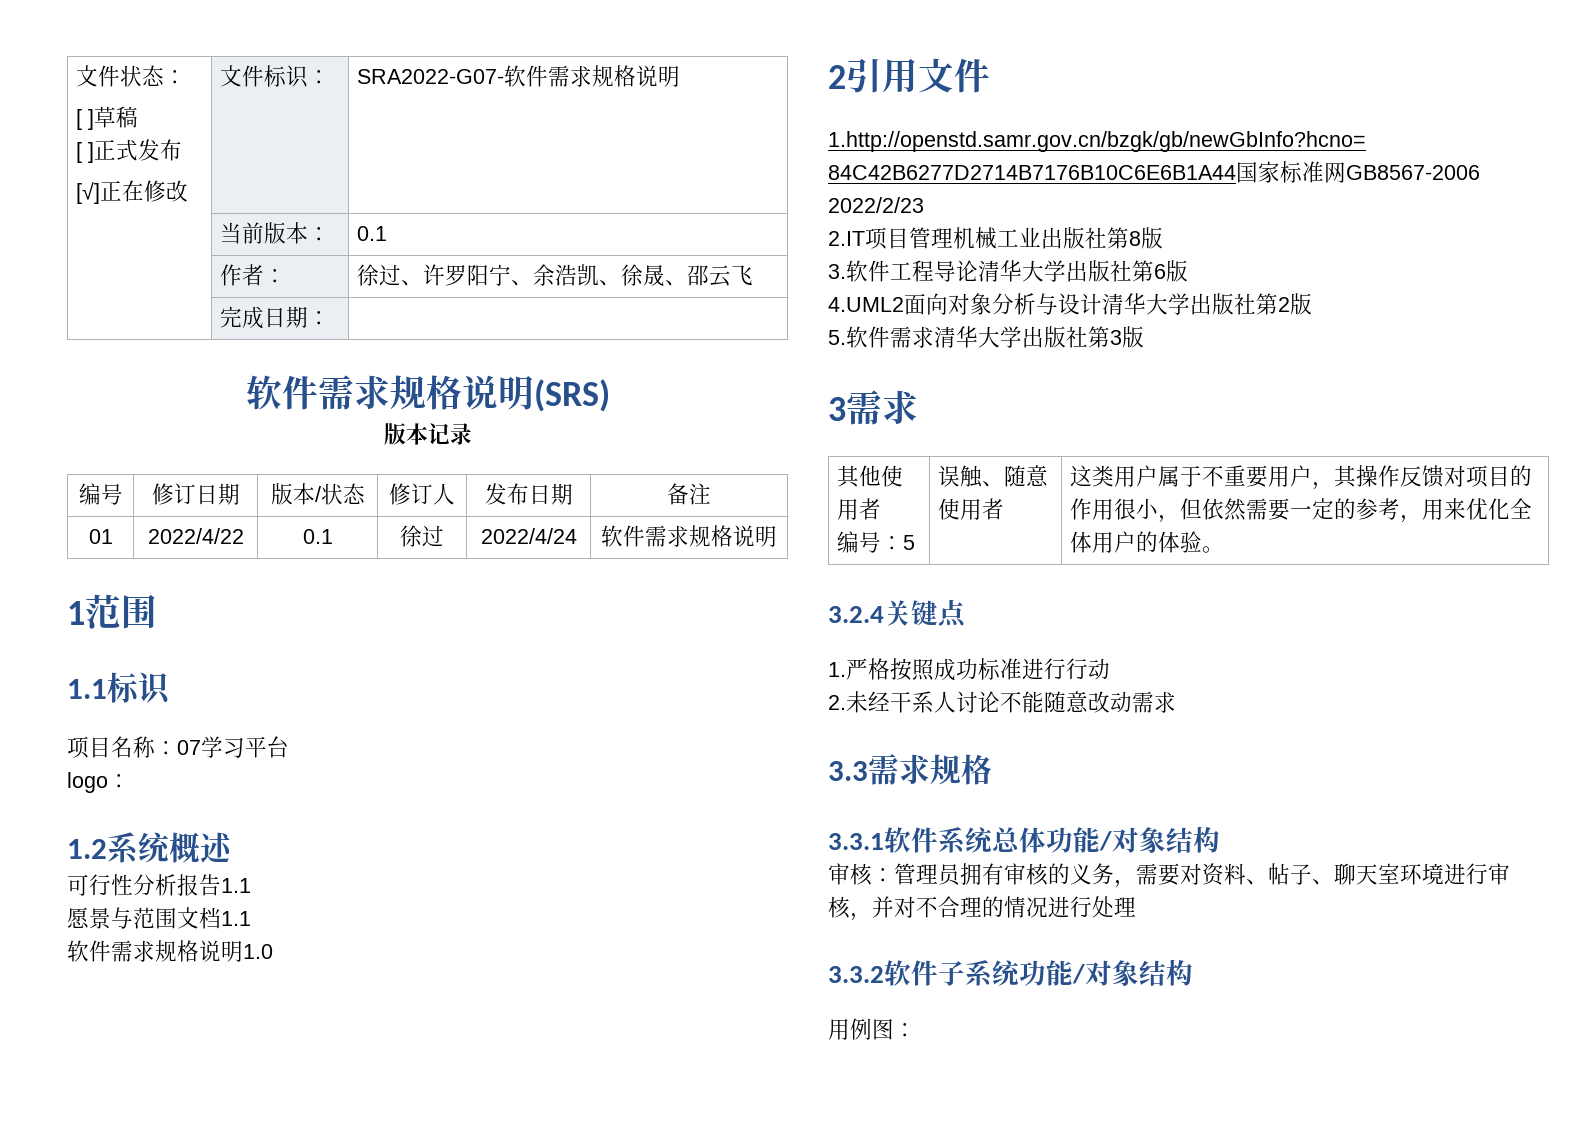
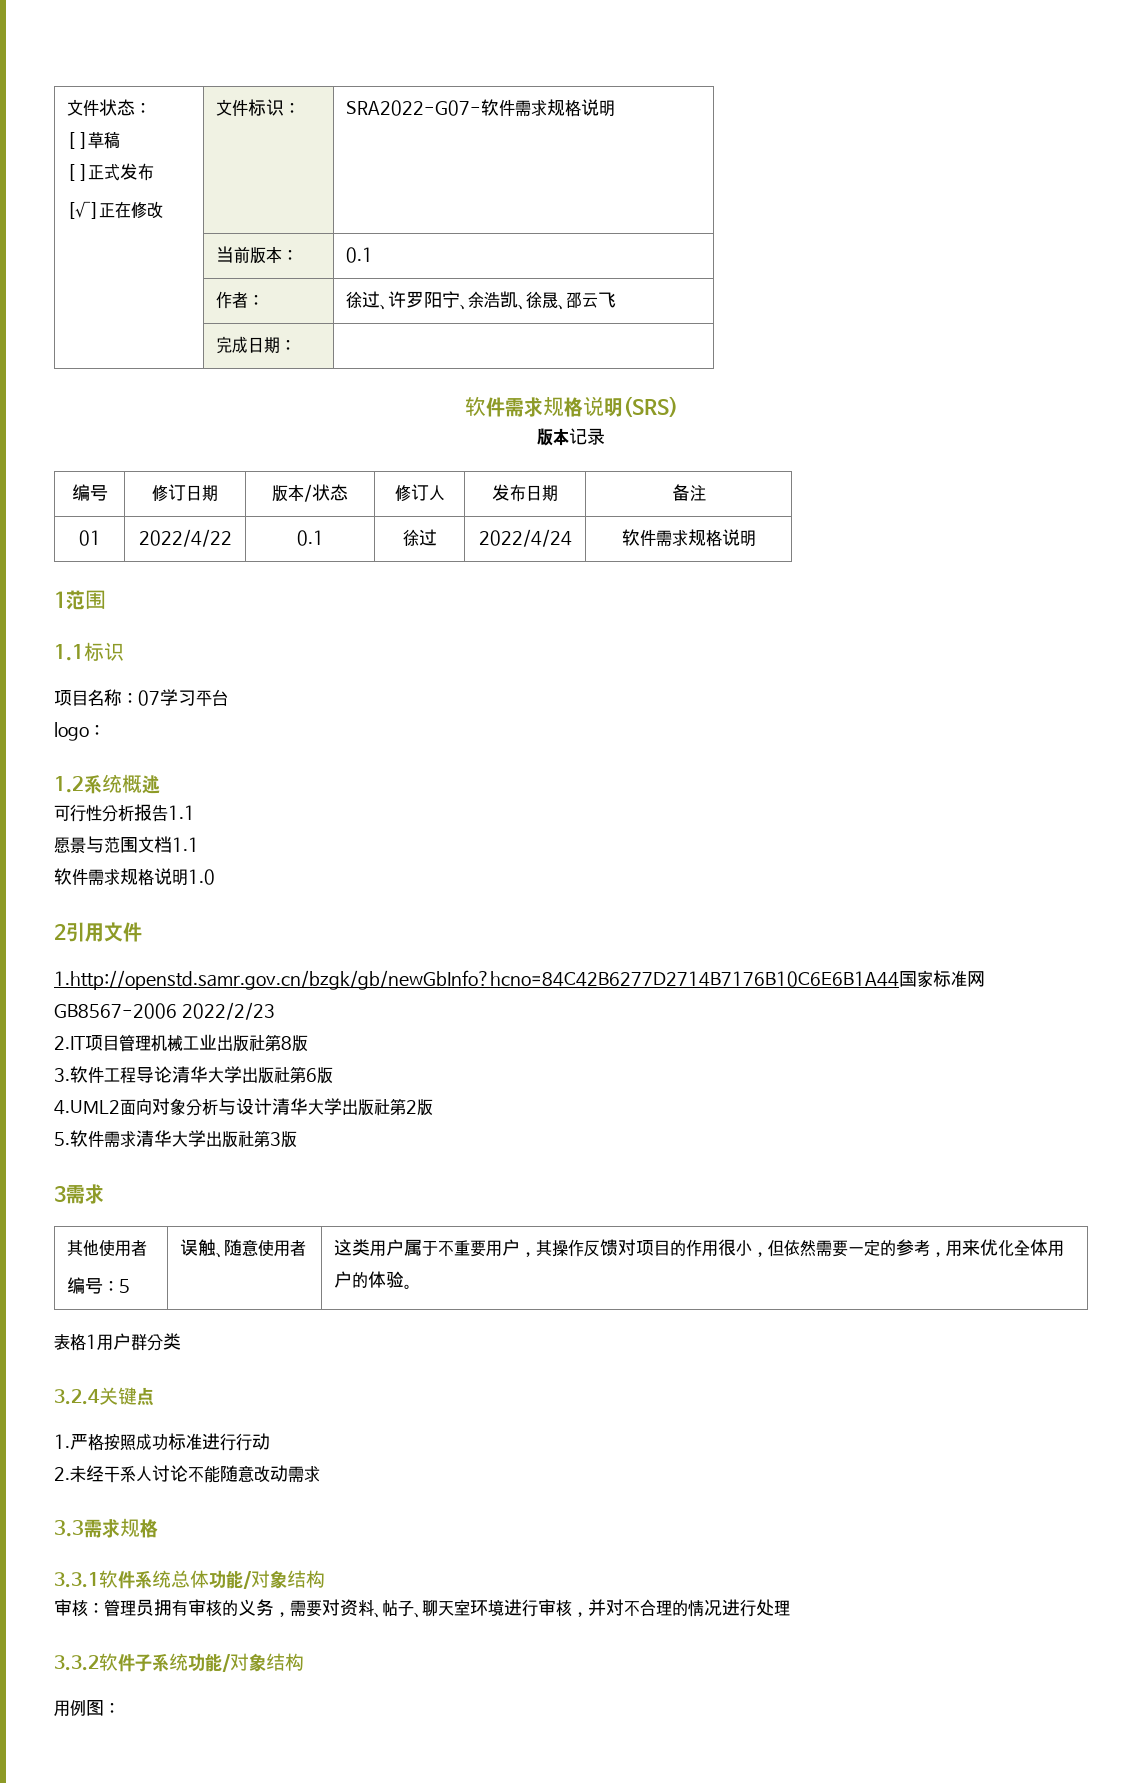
+ 表格1用户群分类

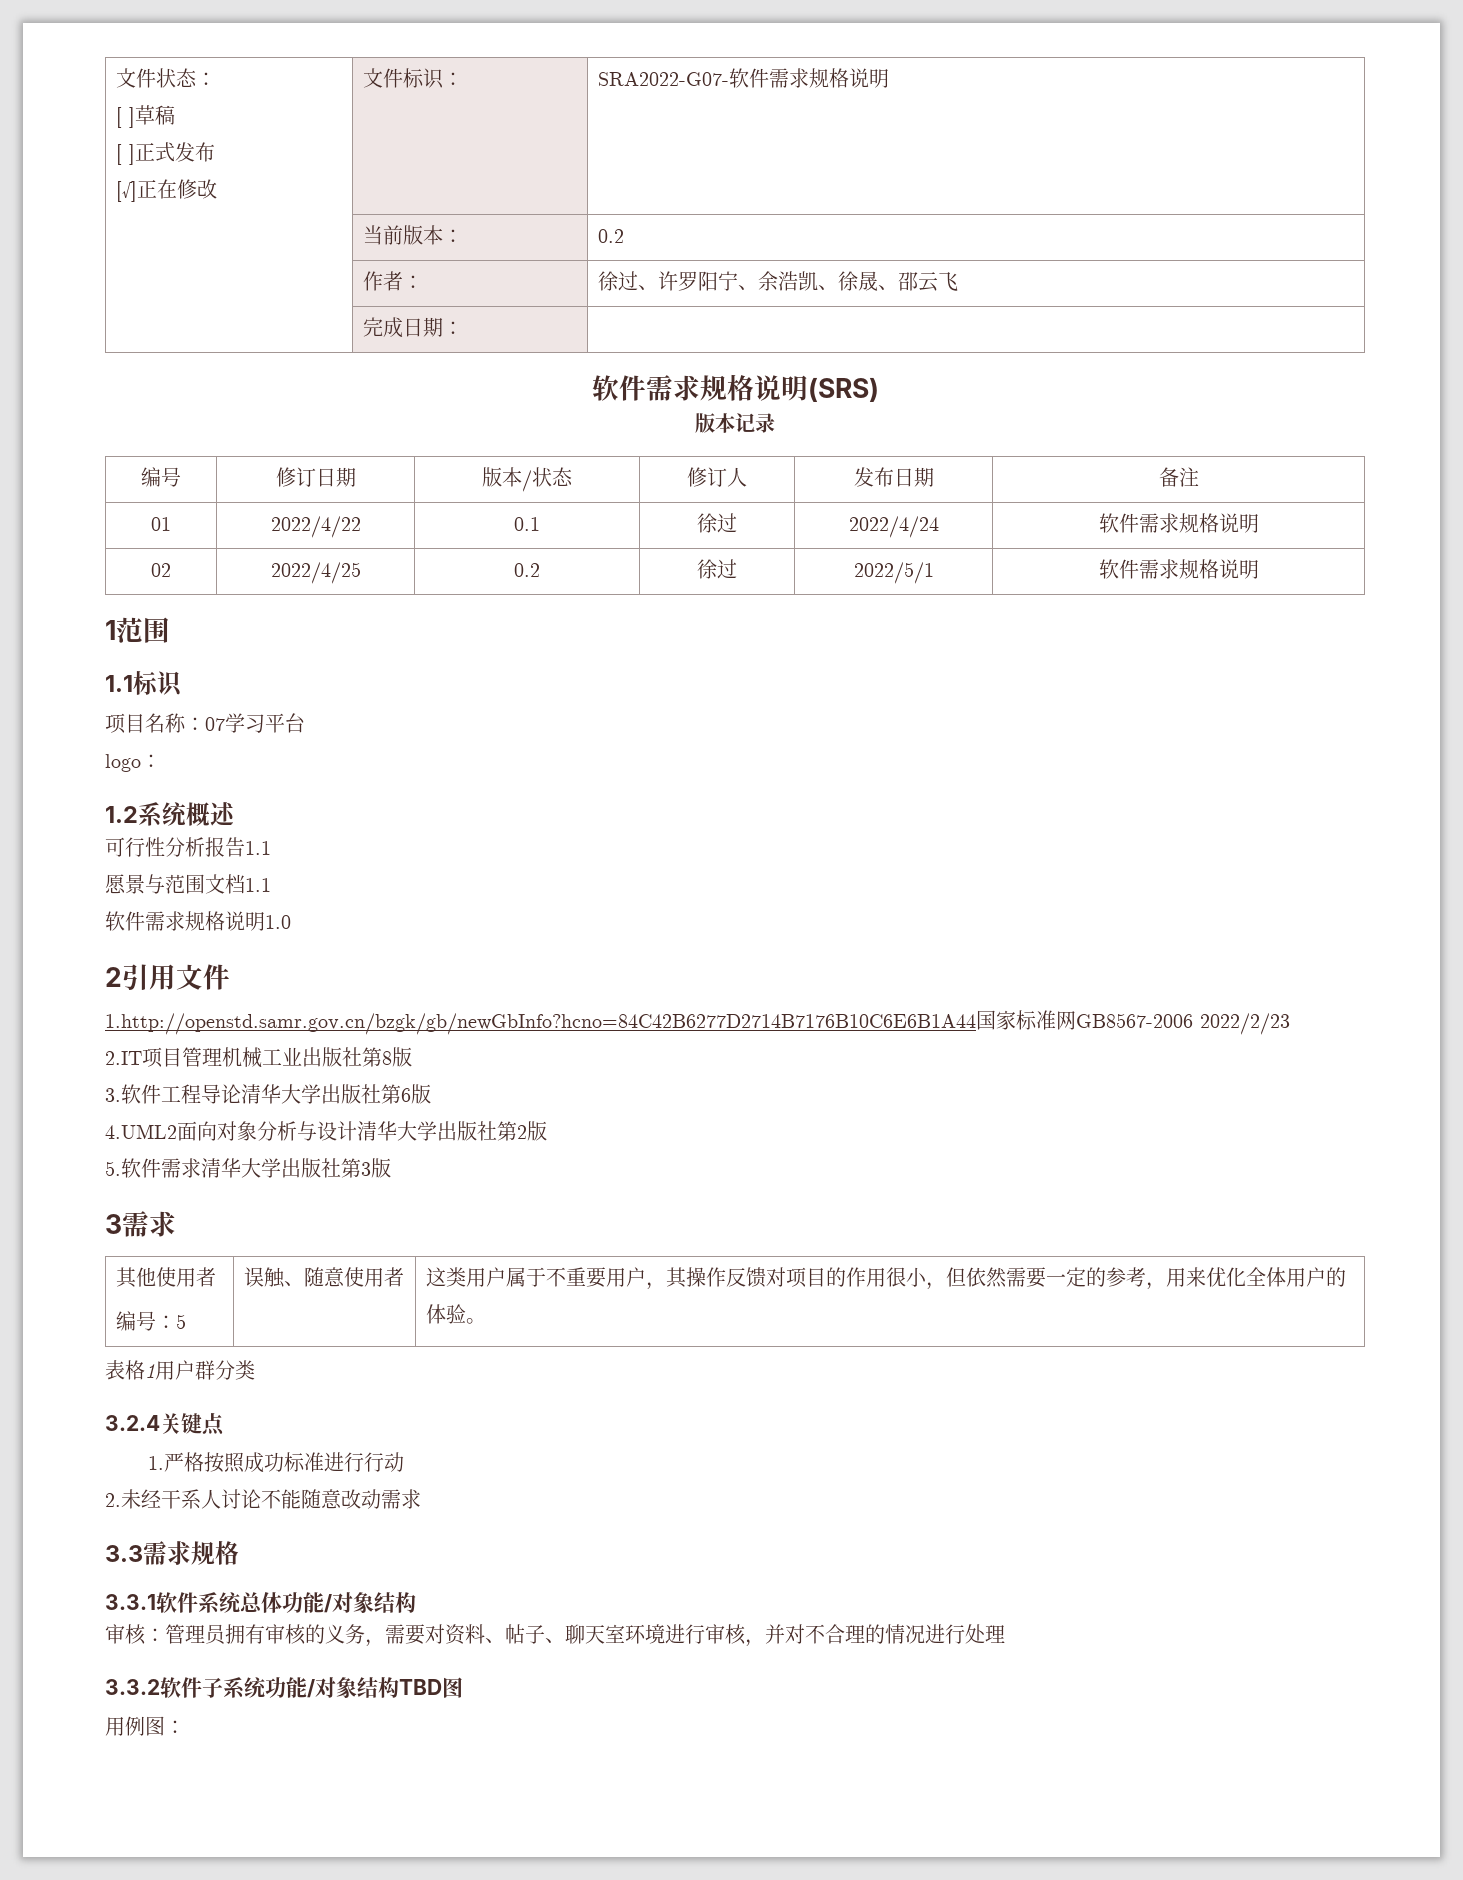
- | 当前版本： | 0.1
+ | 当前版本： | 0.2
+ 02 | 2022/4/25 | 0.2 | 徐过 | 2022/5/1 | 软件需求规格说明
- 3.3.2软件子系统功能/对象结构
+ 3.3.2软件子系统功能/对象结构TBD图

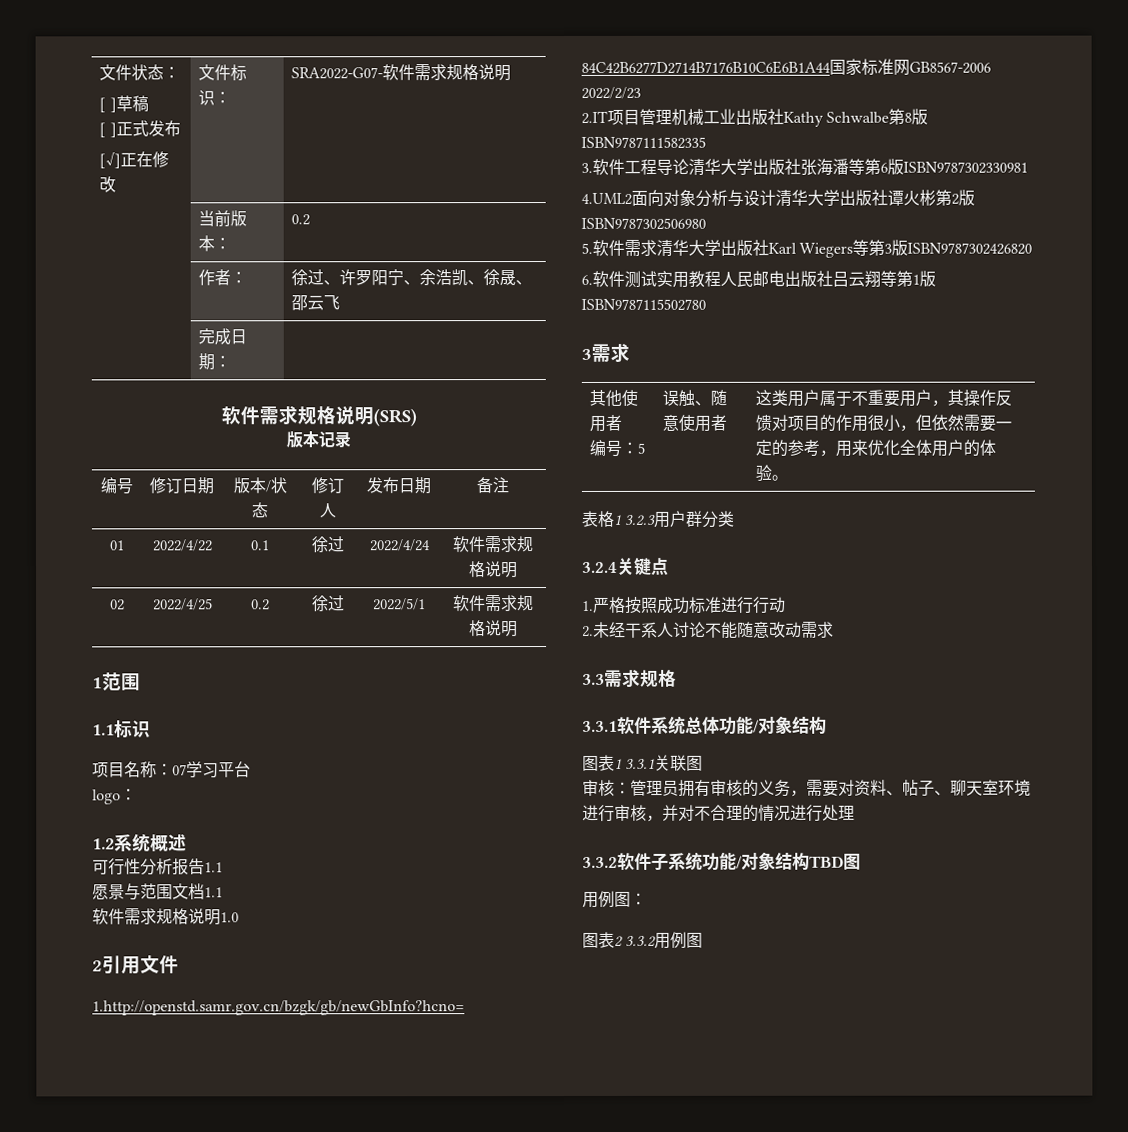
- 2.IT项目管理机械工业出版社第8版
+ 2.IT项目管理机械工业出版社Kathy Schwalbe第8版ISBN9787111582335
- 3.软件工程导论清华大学出版社第6版
+ 3.软件工程导论清华大学出版社张海潘等第6版ISBN9787302330981
- 4.UML2面向对象分析与设计清华大学出版社第2版
+ 4.UML2面向对象分析与设计清华大学出版社谭火彬第2版ISBN9787302506980
- 5.软件需求清华大学出版社第3版
+ 5.软件需求清华大学出版社Karl Wiegers等第3版ISBN9787302426820
+ 6.软件测试实用教程人民邮电出版社吕云翔等第1版ISBN9787115502780
- 表格1用户群分类
+ 表格1 3.2.3用户群分类
+ 图表1 3.3.1关联图
+ 图表2 3.3.2用例图

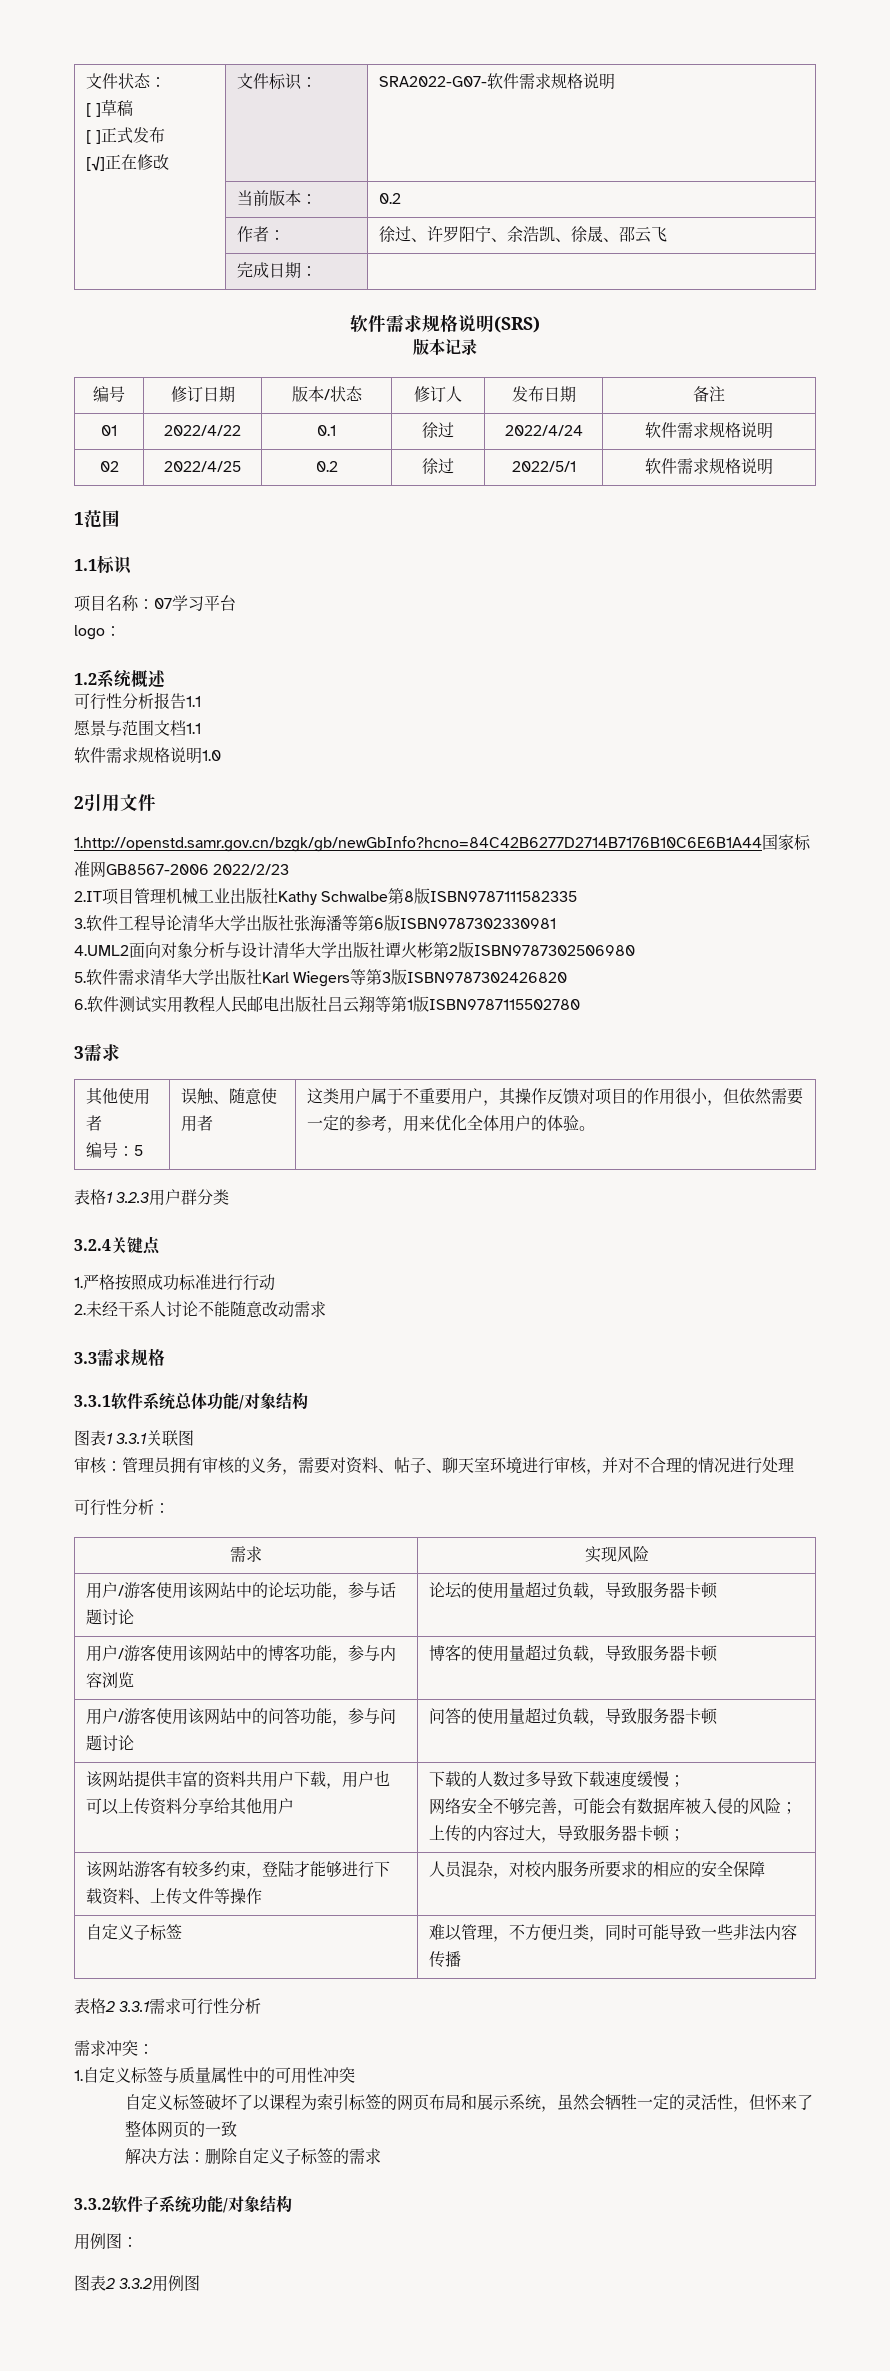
+ 可行性分析：
+ 需求 | 实现风险
+ 用户/游客使用该网站中的论坛功能，参与话题讨论 | 论坛的使用量超过负载，导致服务器卡顿
+ 用户/游客使用该网站中的博客功能，参与内容浏览 | 博客的使用量超过负载，导致服务器卡顿
+ 用户/游客使用该网站中的问答功能，参与问题讨论 | 问答的使用量超过负载，导致服务器卡顿
+ 该网站提供丰富的资料共用户下载，用户也可以上传资料分享给其他用户 | 下载的人数过多导致下载速度缓慢；
+ 网络安全不够完善，可能会有数据库被入侵的风险；上传的内容过大，导致服务器卡顿；
+ 该网站游客有较多约束，登陆才能够进行下载资料、上传文件等操作 | 人员混杂，对校内服务所要求的相应的安全保障
+ 自定义子标签 | 难以管理，不方便归类，同时可能导致一些非法内容传播
+ 表格2 3.3.1需求可行性分析
+ 需求冲突：
+ 1.自定义标签与质量属性中的可用性冲突
+ 自定义标签破坏了以课程为索引标签的网页布局和展示系统，虽然会牺牲一定的灵活性，但怀来了整体网页的一致
+ 解决方法：删除自定义子标签的需求
- 3.3.2软件子系统功能/对象结构TBD图
+ 3.3.2软件子系统功能/对象结构

